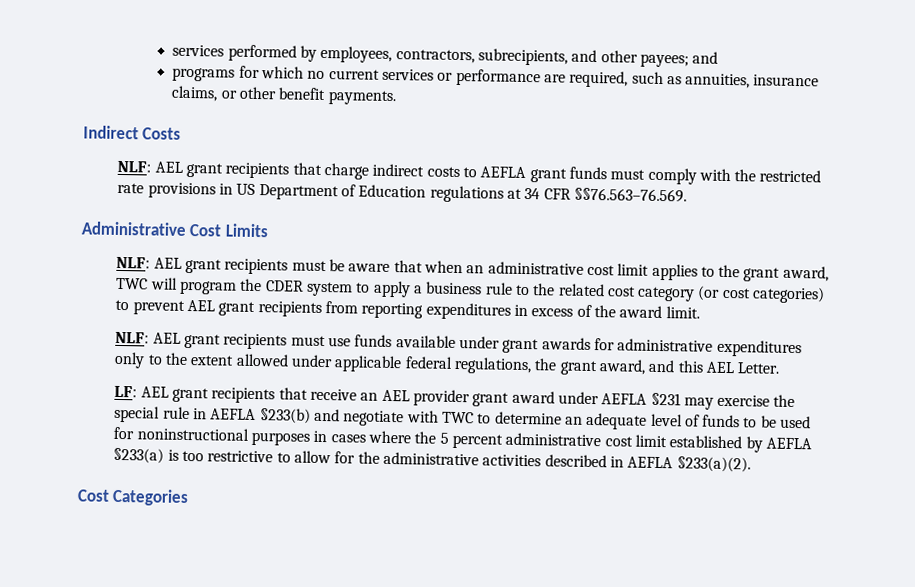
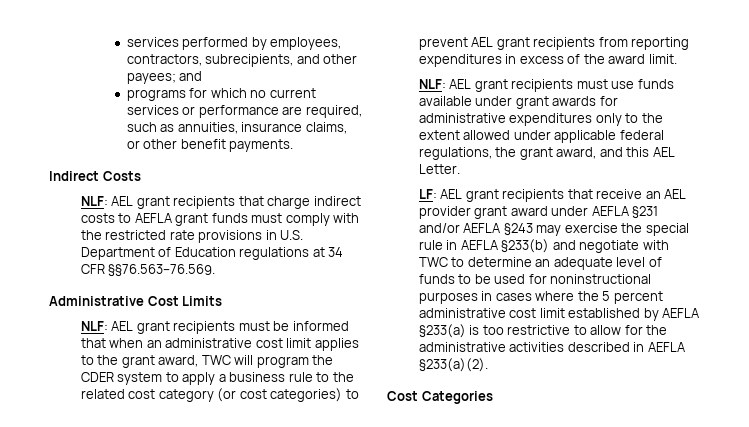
- NLF: AEL grant recipients that charge indirect costs to AEFLA grant funds must comply with the restricted rate provisions in US Department of Education regulations at 34 CFR §§76.563–76.569.
+ NLF: AEL grant recipients that charge indirect costs to AEFLA grant funds must comply with the restricted rate provisions in U.S. Department of Education regulations at 34 CFR §§76.563–76.569.
- NLF: AEL grant recipients must be aware that when an administrative cost limit applies to the grant award, TWC will program the CDER system to apply a business rule to the related cost category (or cost categories) to prevent AEL grant recipients from reporting expenditures in excess of the award limit.
+ NLF: AEL grant recipients must be informed that when an administrative cost limit applies to the grant award, TWC will program the CDER system to apply a business rule to the related cost category (or cost categories) to prevent AEL grant recipients from reporting expenditures in excess of the award limit.
- AEL grant recipients that receive an AEL provider grant award under AEFLA §231 may exercise the special rule in AEFLA §233(b) and negotiate with TWC to determine an adequate level of funds to be used for noninstructional purposes in cases where the 5 percent administrative cost limit established by AEFLA §233(a) is too restrictive to allow for the administrative activities described in AEFLA §233(a)(2).
+ AEL grant recipients that receive an AEL provider grant award under AEFLA §231 and/or AEFLA §243 may exercise the special rule in AEFLA §233(b) and negotiate with TWC to determine an adequate level of funds to be used for noninstructional purposes in cases where the 5 percent administrative cost limit established by AEFLA §233(a) is too restrictive to allow for the administrative activities described in AEFLA §233(a)(2).

